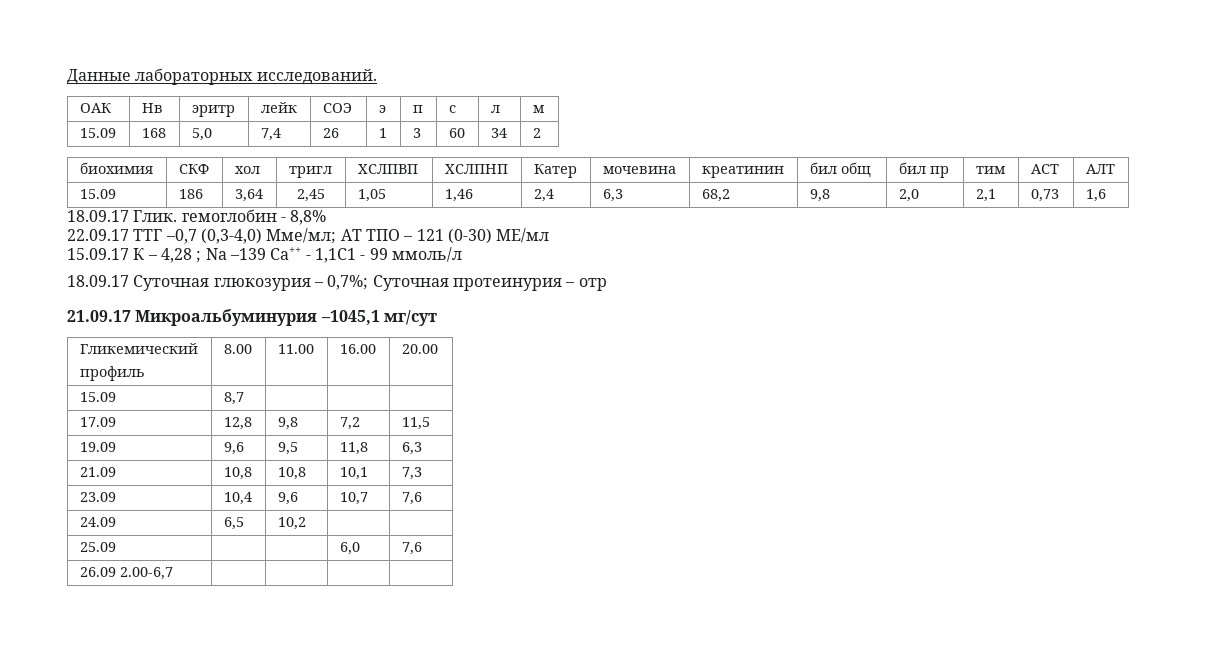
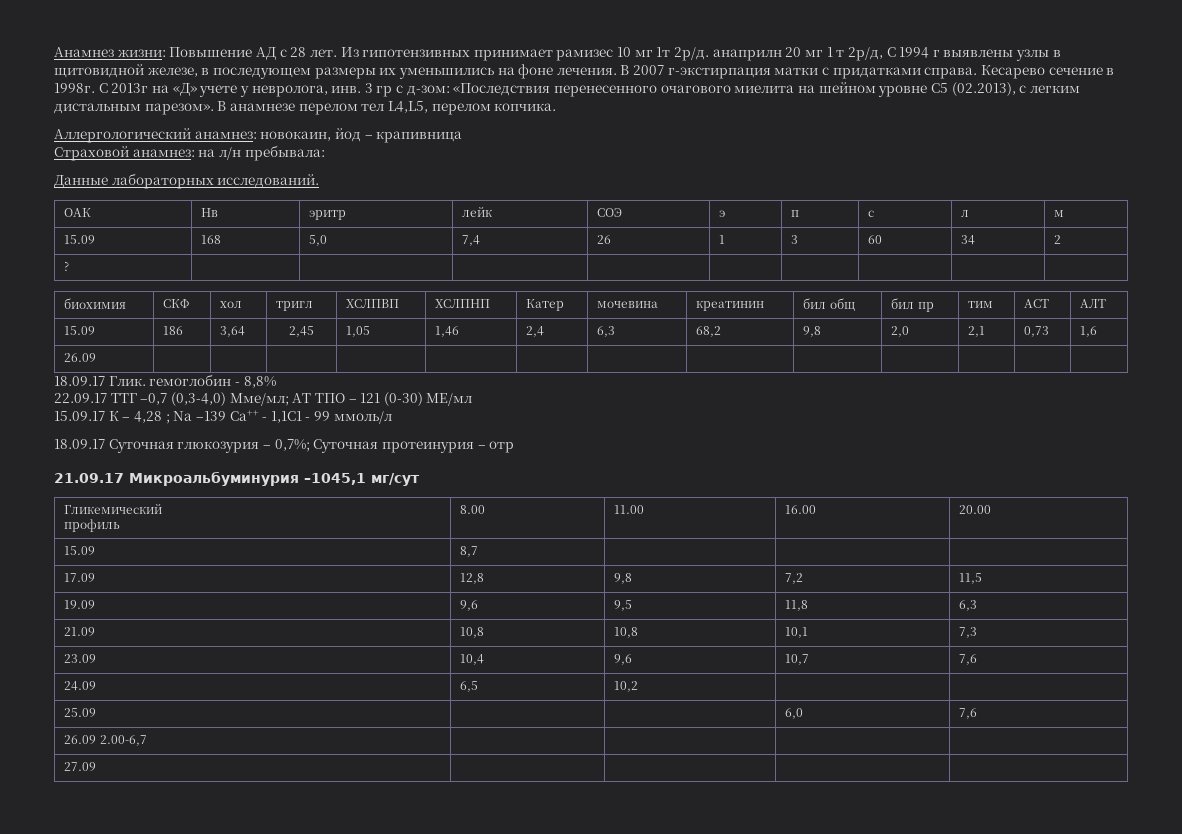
+ Анамнез жизни: Повышение АД с 28 лет. Из гипотензивных принимает рамизес 10 мг 1т 2р/д. анаприлн 20 мг 1 т 2р/д, С 1994 г выявлены узлы в щитовидной железе, в последующем размеры их уменьшились на фоне лечения. В 2007 г-экстирпация матки с придатками справа. Кесарево сечение в 1998г. С 2013г на «Д» учете у невролога, инв. 3 гр с д-зом: «Последствия перенесенного очагового миелита на шейном уровне С5 (02.2013), с легким дистальным парезом». В анамнезе перелом тел L4,L5, перелом копчика.
+ Аллергологический анамнез: новокаин, йод – крапивница
+ Страховой анамнез: на л/н пребывала:
+ ? | | | | | | | | |
+ 26.09 | | | | | | | | | | | | |
+ 27.09 | | | |

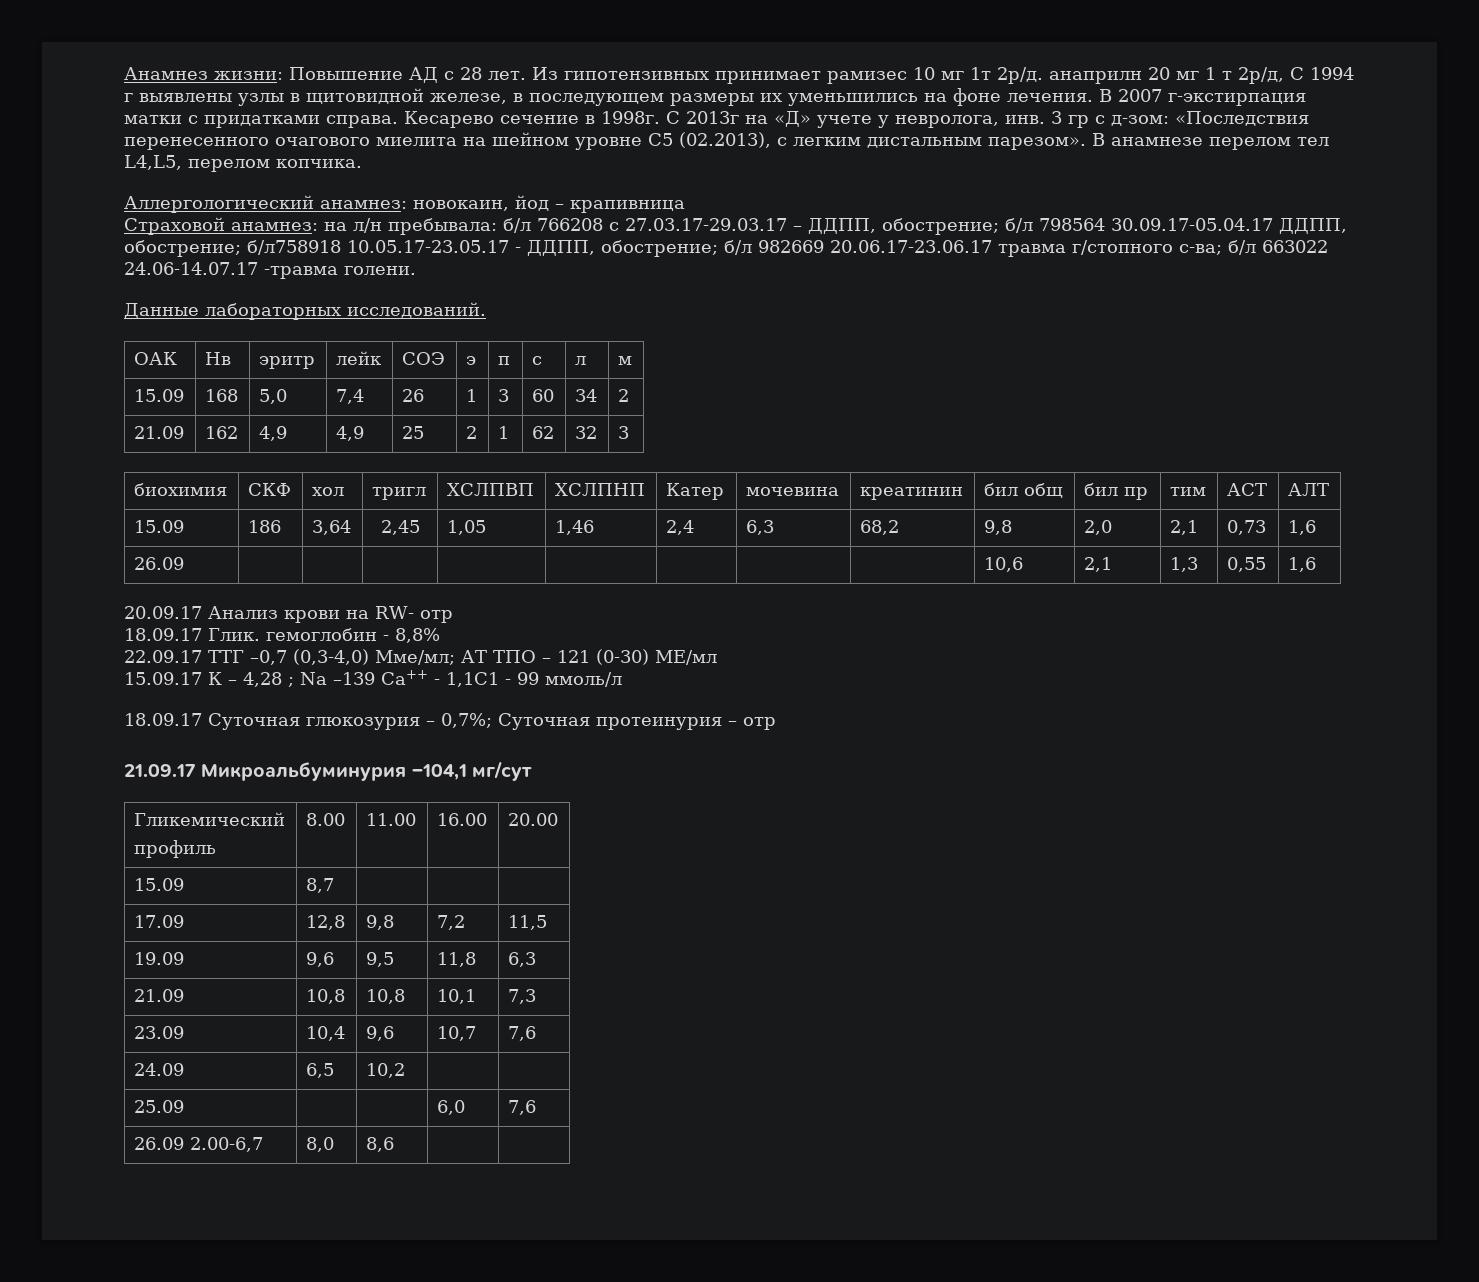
- Страховой анамнез: на л/н пребывала:
+ Страховой анамнез: на л/н пребывала: б/л 766208 с 27.03.17-29.03.17 – ДДПП, обострение; б/л 798564 30.09.17-05.04.17 ДДПП, обострение; б/л758918 10.05.17-23.05.17 - ДДПП, обострение; б/л 982669 20.06.17-23.06.17 травма г/стопного с-ва; б/л 663022 24.06-14.07.17 -травма голени.
- ? | | | | | | | | |
+ 21.09 | 162 | 4,9 | 4,9 | 25 | 2 | 1 | 62 | 32 | 3
- 26.09 | | | | | | | | | | | | |
+ 26.09 | | | | | | | | | 10,6 | 2,1 | 1,3 | 0,55 | 1,6
+ 20.09.17 Анализ крови на RW- отр
- 21.09.17 Микроальбуминурия –1045,1 мг/сут
+ 21.09.17 Микроальбуминурия –104,1 мг/сут
- 26.09 2.00-6,7 | | | |
- 27.09 | | | |
+ 26.09 2.00-6,7 | 8,0 | 8,6 | |

